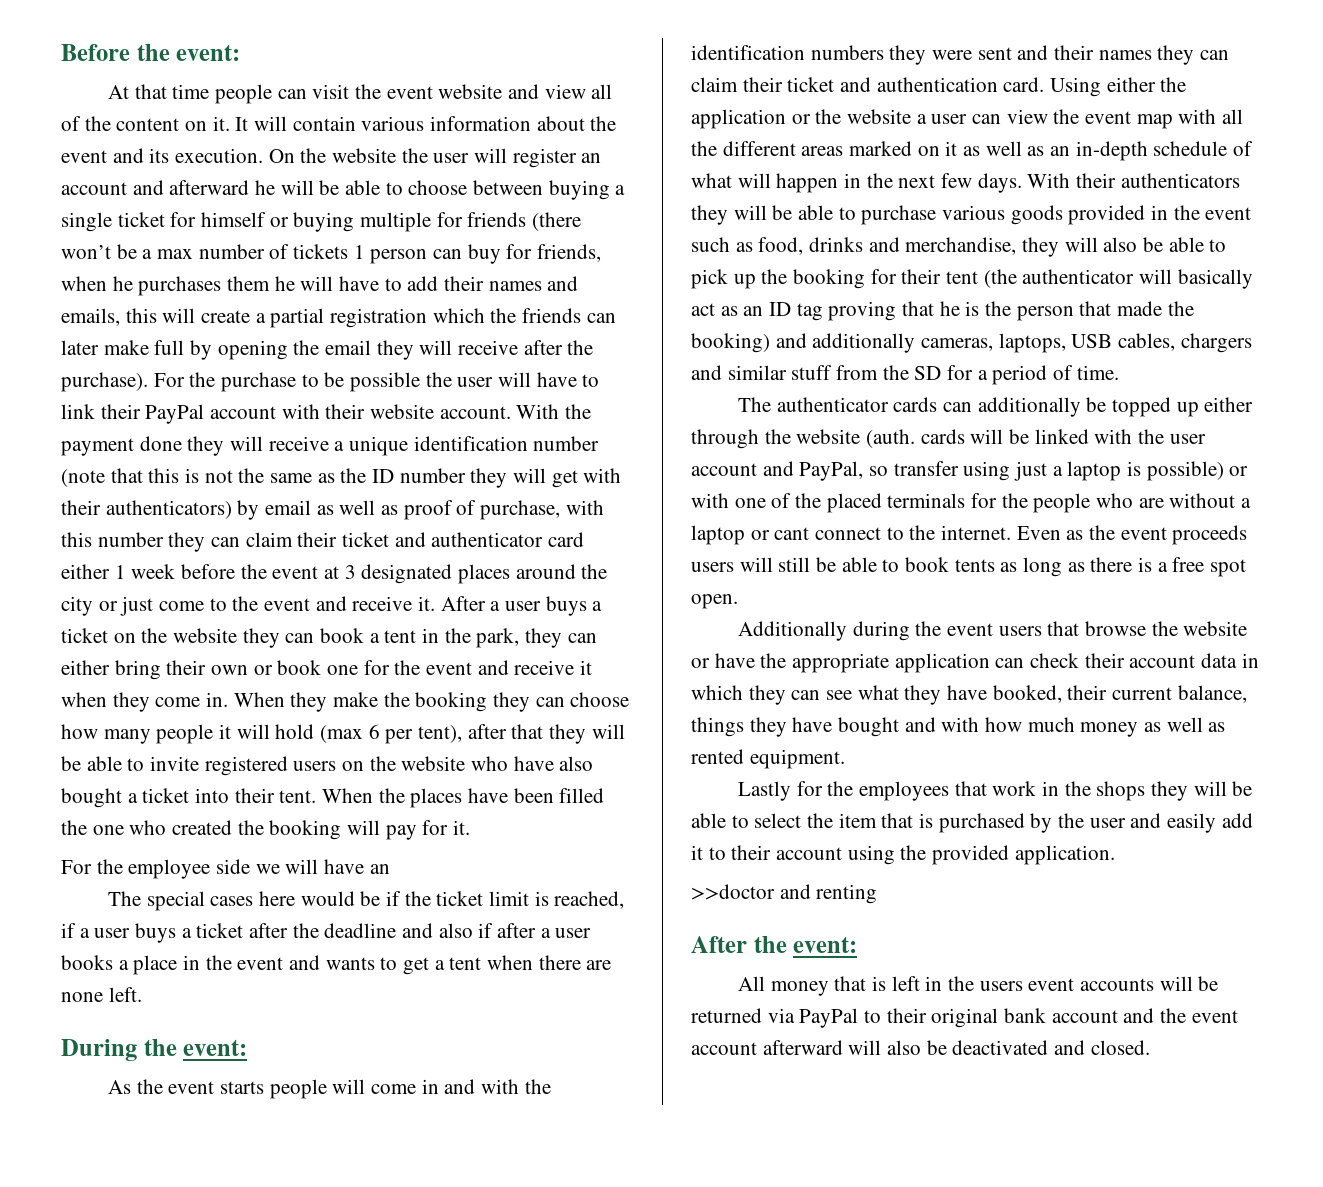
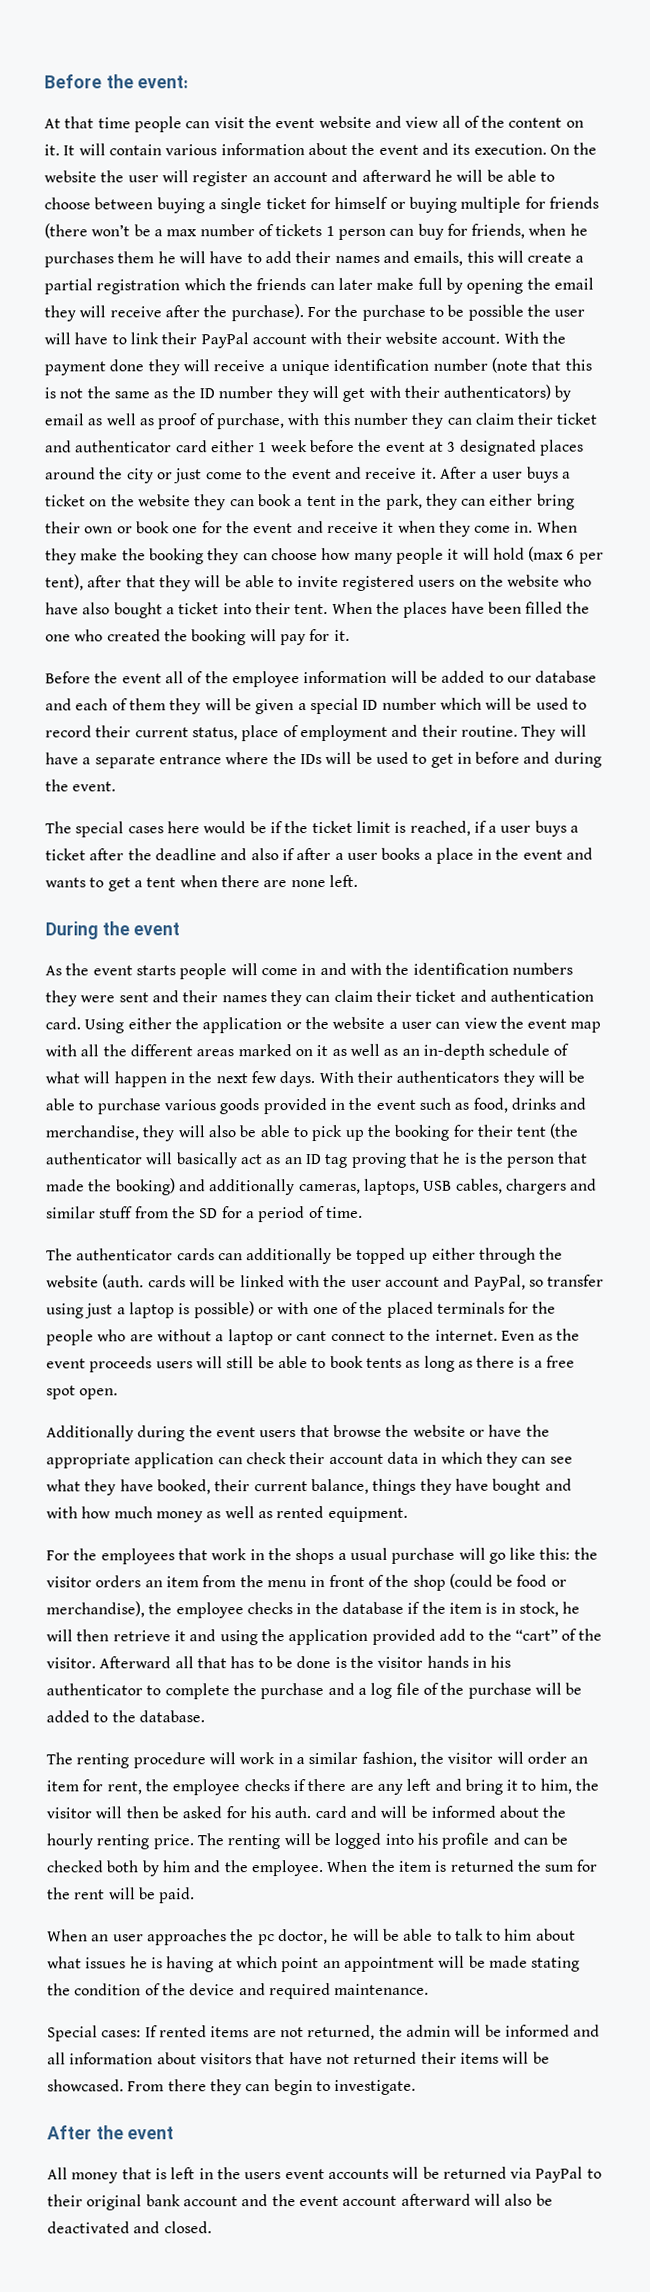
- For the employee side we will have an
+ Before the event all of the employee information will be added to our database and each of them they will be given a special ID number which will be used to record their current status, place of employment and their routine. They will have a separate entrance where the IDs will be used to get in before and during the event.
- During the event:
+ During the event
- Lastly for the employees that work in the shops they will be able to select the item that is purchased by the user and easily add it to their account using the provided application.
- >>doctor and renting
+ For the employees that work in the shops a usual purchase will go like this: the visitor orders an item from the menu in front of the shop (could be food or merchandise), the employee checks in the database if the item is in stock, he will then retrieve it and using the application provided add to the “cart” of the visitor. Afterward all that has to be done is the visitor hands in his authenticator to complete the purchase and a log file of the purchase will be added to the database.
+ The renting procedure will work in a similar fashion, the visitor will order an item for rent, the employee checks if there are any left and bring it to him, the visitor will then be asked for his auth. card and will be informed about the hourly renting price. The renting will be logged into his profile and can be checked both by him and the employee. When the item is returned the sum for the rent will be paid.
+ When an user approaches the pc doctor, he will be able to talk to him about what issues he is having at which point an appointment will be made stating the condition of the device and required maintenance.
+ Special cases: If rented items are not returned, the admin will be informed and all information about visitors that have not returned their items will be showcased. From there they can begin to investigate.
- After the event:
+ After the event

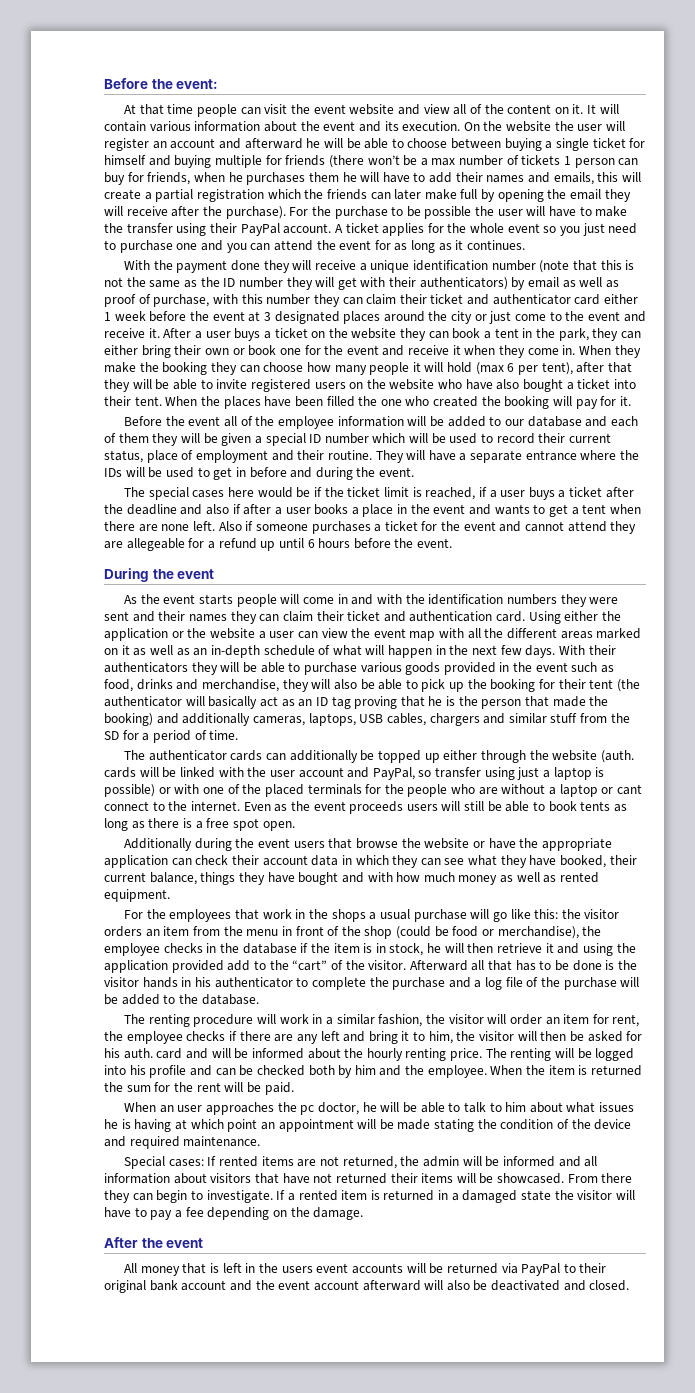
- On the website the user will register an account and afterward he will be able to choose between buying a single ticket for himself or buying multiple for friends (there won’t be a max number of tickets 1 person can buy for friends, when he purchases them he will have to add their names and emails, this will create a partial registration which the friends can later make full by opening the email they will receive after the purchase).
+ On the website the user will register an account and afterward he will be able to choose between buying a single ticket for himself and buying multiple for friends (there won’t be a max number of tickets 1 person can buy for friends, when he purchases them he will have to add their names and emails, this will create a partial registration which the friends can later make full by opening the email they will receive after the purchase).
- For the purchase to be possible the user will have to link their PayPal account with their website account. With the payment done they will receive a unique identification number (note that this is not the same as the ID number they will get with their authenticators) by email as well as proof of purchase, with this number they can claim their ticket and authenticator card either 1 week before the event at 3 designated places around the city or just come to the event and receive it.
+ For the purchase to be possible the user will have to make the transfer using their PayPal account. A ticket applies for the whole event so you just need to purchase one and you can attend the event for as long as it continues.
+ With the payment done they will receive a unique identification number (note that this is not the same as the ID number they will get with their authenticators) by email as well as proof of purchase, with this number they can claim their ticket and authenticator card either 1 week before the event at 3 designated places around the city or just come to the event and receive it.
+ Also if someone purchases a ticket for the event and cannot attend they are allegeable for a refund up until 6 hours before the event.
+ If a rented item is returned in a damaged state the visitor will have to pay a fee depending on the damage.

